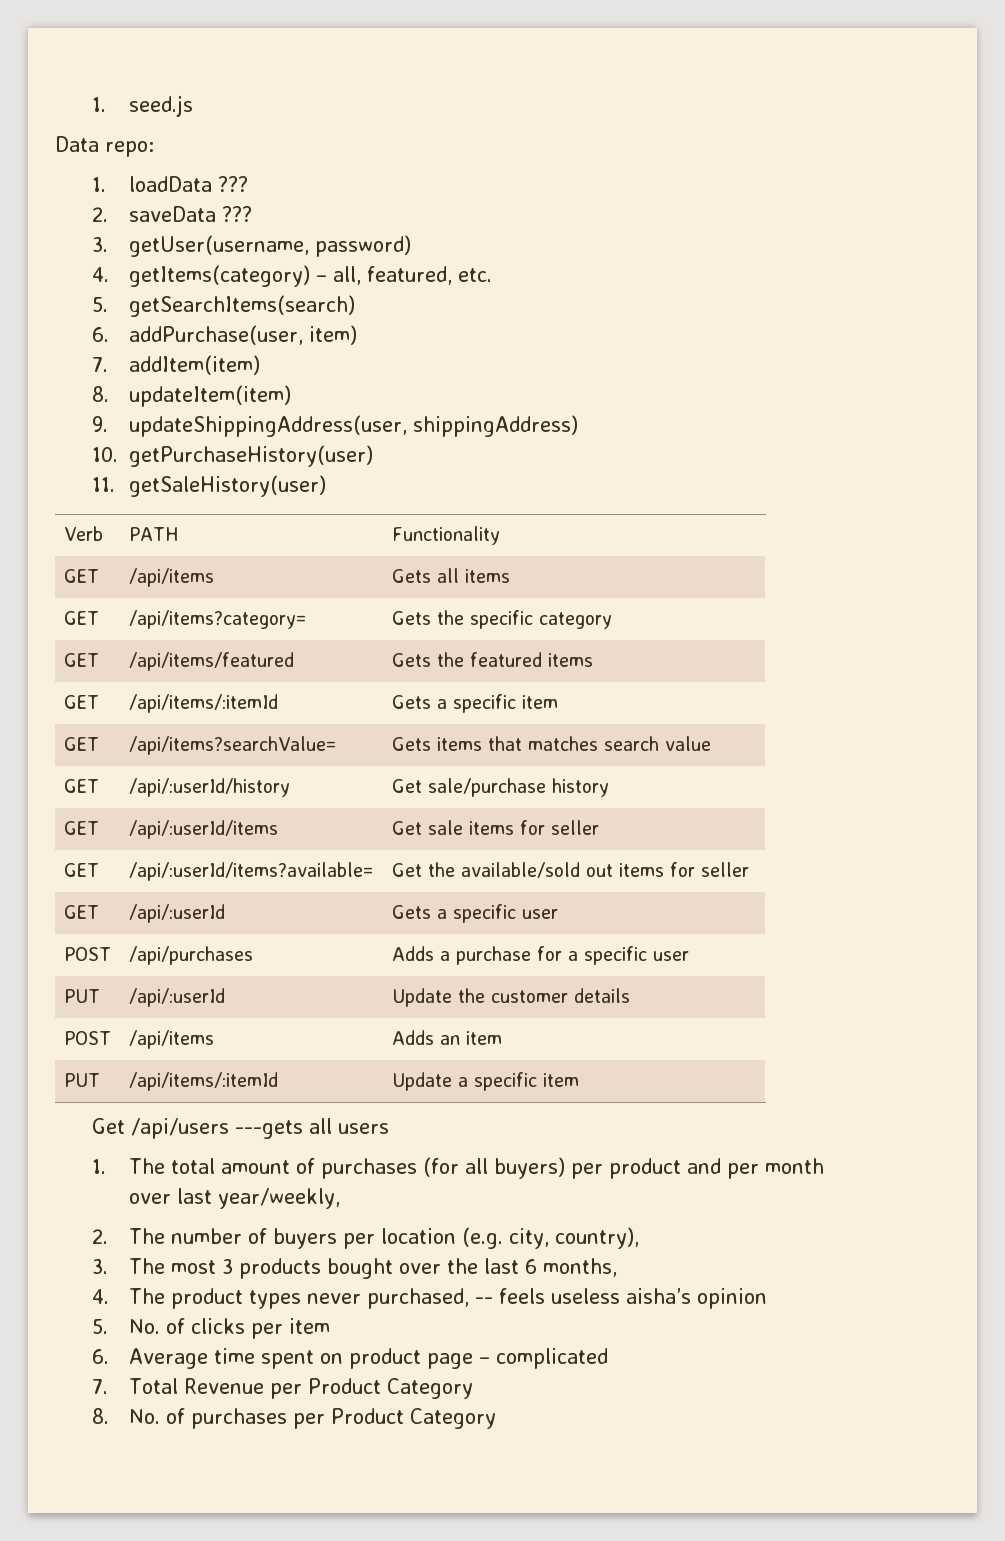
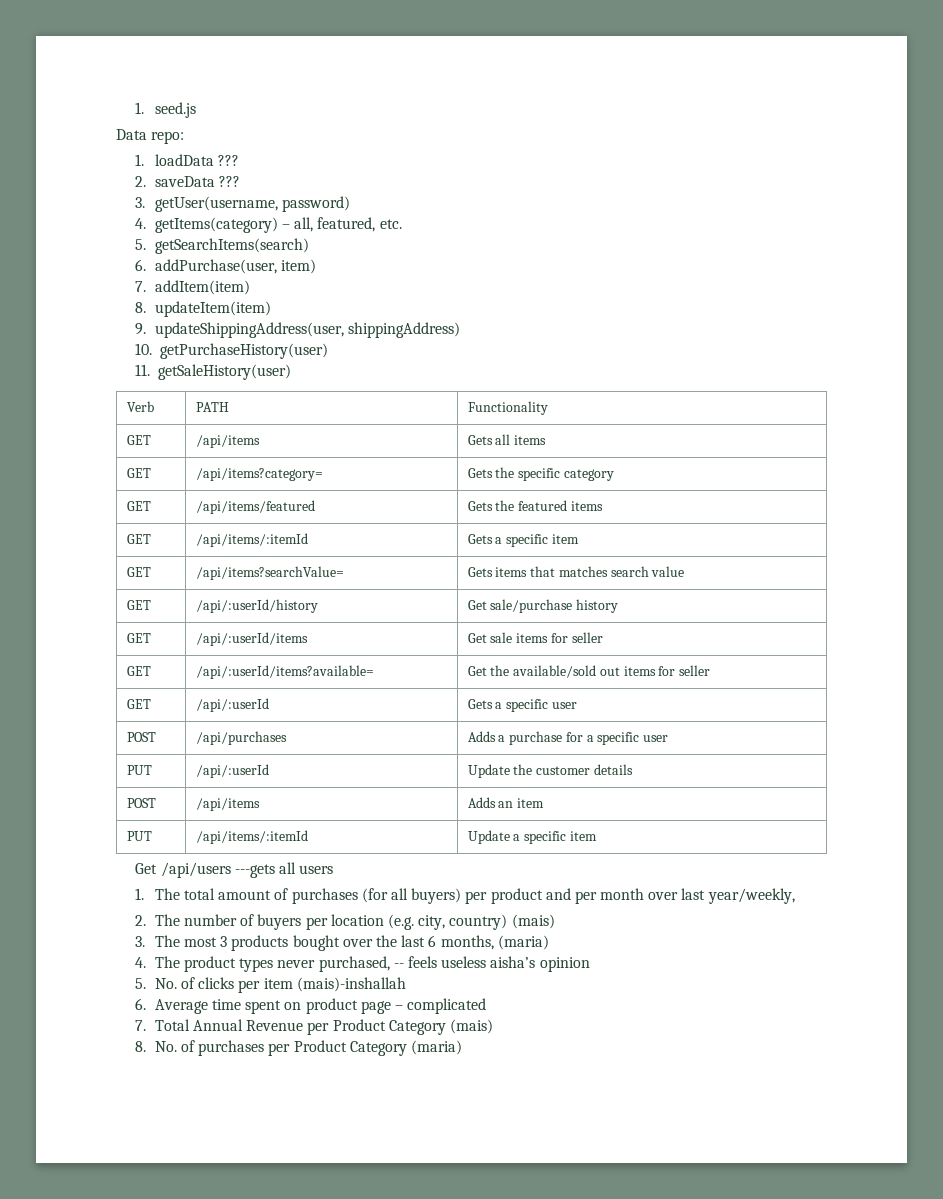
- 2. The number of buyers per location (e.g. city, country),
+ 2. The number of buyers per location (e.g. city, country) (mais)
- 3. The most 3 products bought over the last 6 months,
+ 3. The most 3 products bought over the last 6 months, (maria)
- 5. No. of clicks per item
+ 5. No. of clicks per item (mais)-inshallah
- 7. Total Revenue per Product Category
+ 7. Total Annual Revenue per Product Category (mais)
- 8. No. of purchases per Product Category
+ 8. No. of purchases per Product Category (maria)

